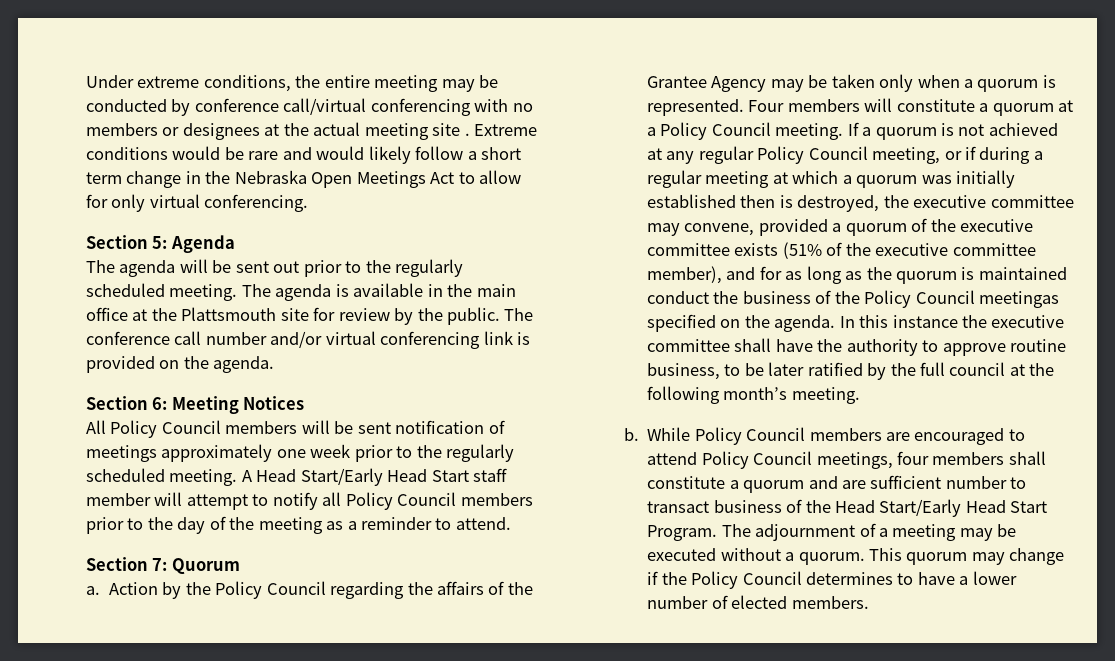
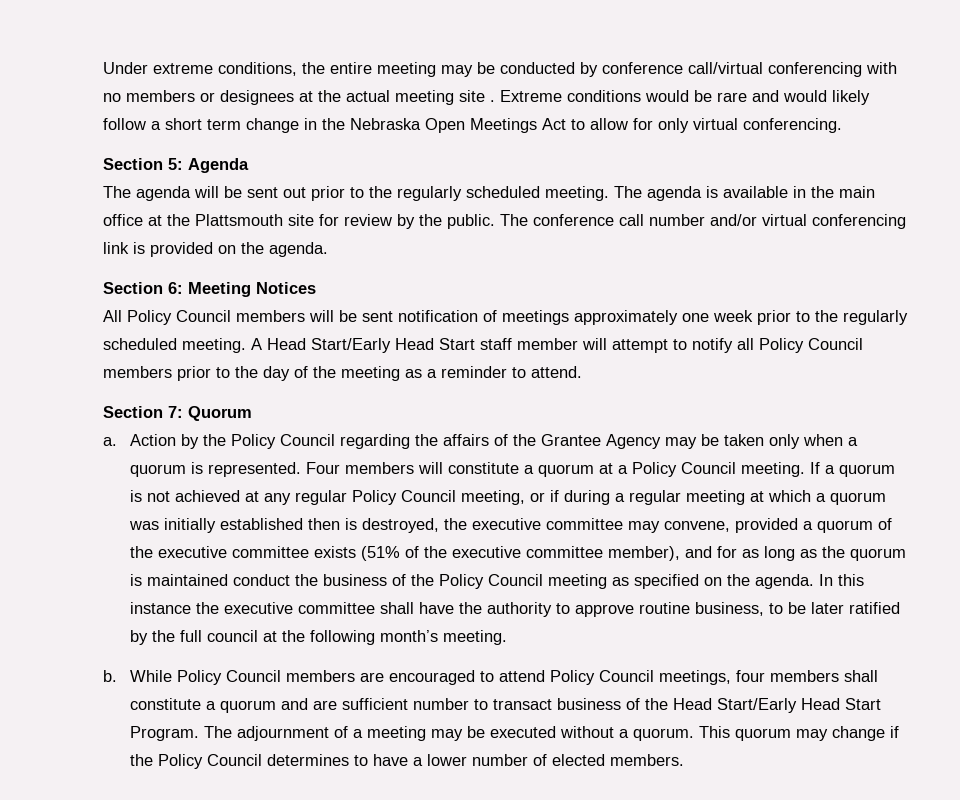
- If a quorum is not achieved at any regular Policy Council meeting, or if during a regular meeting at which a quorum was initially established then is destroyed, the executive committee may convene, provided a quorum of the executive committee exists (51% of the executive committee member), and for as long as the quorum is maintained conduct the business of the Policy Council meetingas specified on the agenda.
+ If a quorum is not achieved at any regular Policy Council meeting, or if during a regular meeting at which a quorum was initially established then is destroyed, the executive committee may convene, provided a quorum of the executive committee exists (51% of the executive committee member), and for as long as the quorum is maintained conduct the business of the Policy Council meeting as specified on the agenda.

